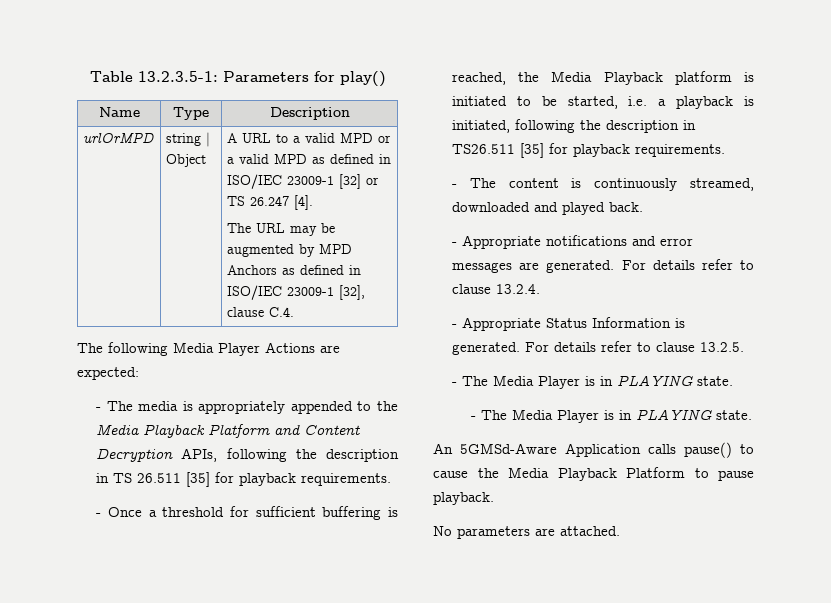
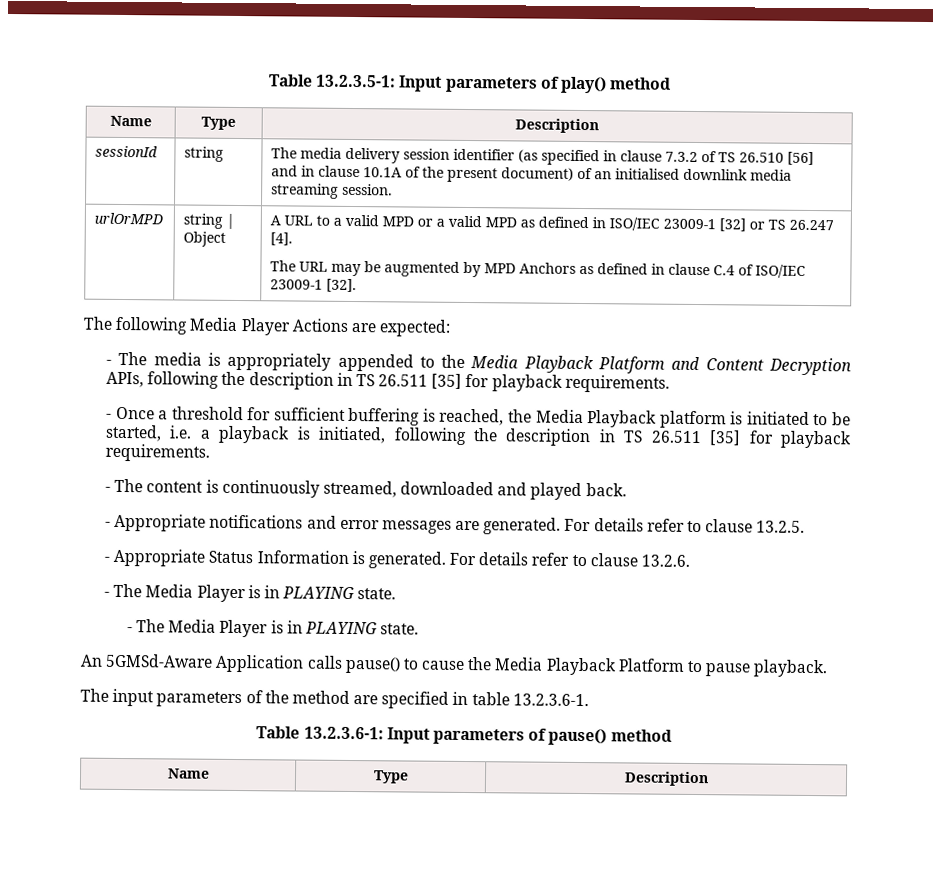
- Table 13.2.3.5-1: Parameters for play()
+ Table 13.2.3.5-1: Input parameters of play() method
  Name | Type | Description
+ sessionId | string | The media delivery session identifier (as specified in clause 7.3.2 of TS 26.510 [56] and in clause 10.1A of the present document) of an initialised downlink media streaming session.
  urlOrMPD | string | Object | A URL to a valid MPD or a valid MPD as defined in ISO/IEC 23009-1 [32] or TS 26.247 [4].
- The URL may be augmented by MPD Anchors as defined in ISO/IEC 23009-1 [32], clause C.4.
+ The URL may be augmented by MPD Anchors as defined in clause C.4 of ISO/IEC 23009-1 [32].
- - Once a threshold for sufficient buffering is reached, the Media Playback platform is initiated to be started, i.e. a playback is initiated, following the description in TS26.511 [35] for playback requirements.
+ - Once a threshold for sufficient buffering is reached, the Media Playback platform is initiated to be started, i.e. a playback is initiated, following the description in TS 26.511 [35] for playback requirements.
- For details refer to clause 13.2.4.
+ For details refer to clause 13.2.5.
- For details refer to clause 13.2.5.
+ For details refer to clause 13.2.6.
- No parameters are attached.
+ The input parameters of the method are specified in table 13.2.3.6-1.
+ Table 13.2.3.6-1: Input parameters of pause() method
+ Name | Type | Description

